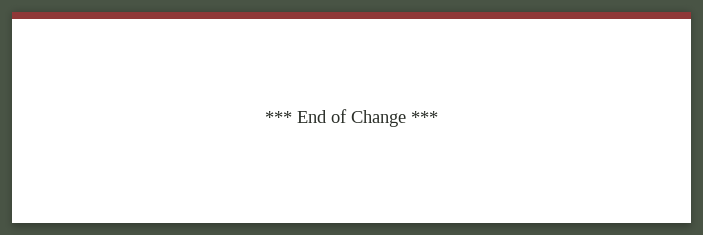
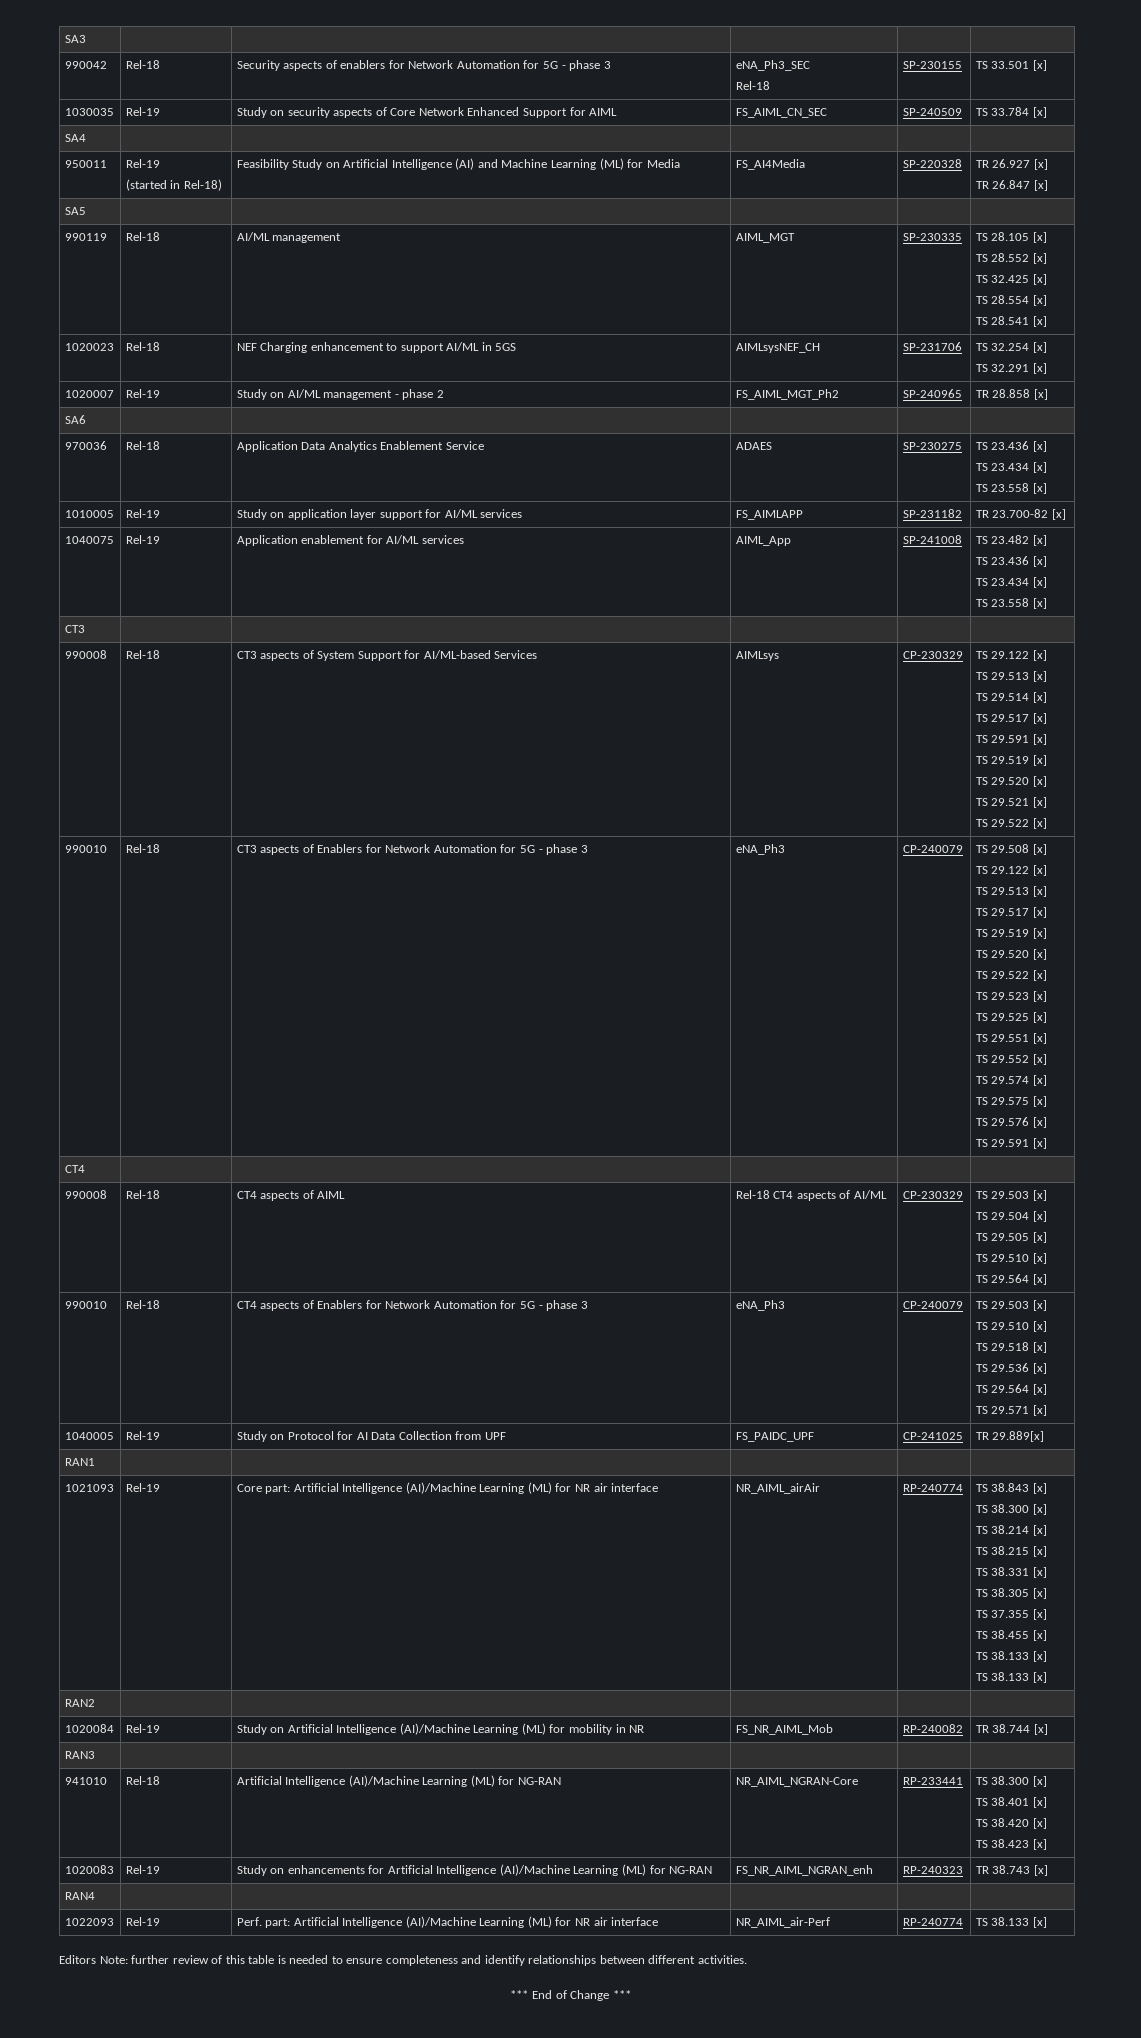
+ SA3 | | | | |
+ 990042 | Rel-18 | Security aspects of enablers for Network Automation for 5G - phase 3 | eNA_Ph3_SEC
+ Rel-18 | SP-230155 | TS 33.501 [x]
+ 1030035 | Rel-19 | Study on security aspects of Core Network Enhanced Support for AIML | FS_AIML_CN_SEC | SP-240509 | TS 33.784 [x]
+ SA4 | | | | |
+ 950011 | Rel-19
+ (started in Rel-18) | Feasibility Study on Artificial Intelligence (AI) and Machine Learning (ML) for Media | FS_AI4Media | SP-220328 | TR 26.927 [x]
+ TR 26.847 [x]
+ SA5 | | | | |
+ 990119 | Rel-18 | AI/ML management | AIML_MGT | SP-230335 | TS 28.105 [x]
+ TS 28.552 [x]
+ TS 32.425 [x]
+ TS 28.554 [x]
+ TS 28.541 [x]
+ 1020023 | Rel-18 | NEF Charging enhancement to support AI/ML in 5GS | AIMLsysNEF_CH | SP-231706 | TS 32.254 [x]
+ TS 32.291 [x]
+ 1020007 | Rel-19 | Study on AI/ML management - phase 2 | FS_AIML_MGT_Ph2 | SP-240965 | TR 28.858 [x]
+ SA6 | | | | |
+ 970036 | Rel-18 | Application Data Analytics Enablement Service | ADAES | SP-230275 | TS 23.436 [x]
+ TS 23.434 [x]
+ TS 23.558 [x]
+ 1010005 | Rel-19 | Study on application layer support for AI/ML services | FS_AIMLAPP | SP-231182 | TR 23.700-82 [x]
+ 1040075 | Rel-19 | Application enablement for AI/ML services | AIML_App | SP-241008 | TS 23.482 [x]
+ TS 23.436 [x]
+ TS 23.434 [x]
+ TS 23.558 [x]
+ CT3 | | | | |
+ 990008 | Rel-18 | CT3 aspects of System Support for AI/ML-based Services | AIMLsys | CP-230329 | TS 29.122 [x]
+ TS 29.513 [x]
+ TS 29.514 [x]
+ TS 29.517 [x]
+ TS 29.591 [x]
+ TS 29.519 [x]
+ TS 29.520 [x]
+ TS 29.521 [x]
+ TS 29.522 [x]
+ 990010 | Rel-18 | CT3 aspects of Enablers for Network Automation for 5G - phase 3 | eNA_Ph3 | CP-240079 | TS 29.508 [x]
+ TS 29.122 [x]
+ TS 29.513 [x]
+ TS 29.517 [x]
+ TS 29.519 [x]
+ TS 29.520 [x]
+ TS 29.522 [x]
+ TS 29.523 [x]
+ TS 29.525 [x]
+ TS 29.551 [x]
+ TS 29.552 [x]
+ TS 29.574 [x]
+ TS 29.575 [x]
+ TS 29.576 [x]
+ TS 29.591 [x]
+ CT4 | | | | |
+ 990008 | Rel-18 | CT4 aspects of AIML | Rel-18 CT4 aspects of AI/ML | CP-230329 | TS 29.503 [x]
+ TS 29.504 [x]
+ TS 29.505 [x]
+ TS 29.510 [x]
+ TS 29.564 [x]
+ 990010 | Rel-18 | CT4 aspects of Enablers for Network Automation for 5G - phase 3 | eNA_Ph3 | CP-240079 | TS 29.503 [x]
+ TS 29.510 [x]
+ TS 29.518 [x]
+ TS 29.536 [x]
+ TS 29.564 [x]
+ TS 29.571 [x]
+ 1040005 | Rel-19 | Study on Protocol for AI Data Collection from UPF | FS_PAIDC_UPF | CP-241025 | TR 29.889[x]
+ RAN1 | | | | |
+ 1021093 | Rel-19 | Core part: Artificial Intelligence (AI)/Machine Learning (ML) for NR air interface | NR_AIML_airAir | RP-240774 | TS 38.843 [x]
+ TS 38.300 [x]
+ TS 38.214 [x]
+ TS 38.215 [x]
+ TS 38.331 [x]
+ TS 38.305 [x]
+ TS 37.355 [x]
+ TS 38.455 [x]
+ TS 38.133 [x]
+ TS 38.133 [x]
+ RAN2 | | | | |
+ 1020084 | Rel-19 | Study on Artificial Intelligence (AI)/Machine Learning (ML) for mobility in NR | FS_NR_AIML_Mob | RP-240082 | TR 38.744 [x]
+ RAN3 | | | | |
+ 941010 | Rel-18 | Artificial Intelligence (AI)/Machine Learning (ML) for NG-RAN | NR_AIML_NGRAN-Core | RP-233441 | TS 38.300 [x]
+ TS 38.401 [x]
+ TS 38.420 [x]
+ TS 38.423 [x]
+ 1020083 | Rel-19 | Study on enhancements for Artificial Intelligence (AI)/Machine Learning (ML) for NG-RAN | FS_NR_AIML_NGRAN_enh | RP-240323 | TR 38.743 [x]
+ RAN4 | | | | |
+ 1022093 | Rel-19 | Perf. part: Artificial Intelligence (AI)/Machine Learning (ML) for NR air interface | NR_AIML_air-Perf | RP-240774 | TS 38.133 [x]
+ Editors Note: further review of this table is needed to ensure completeness and identify relationships between different activities.

